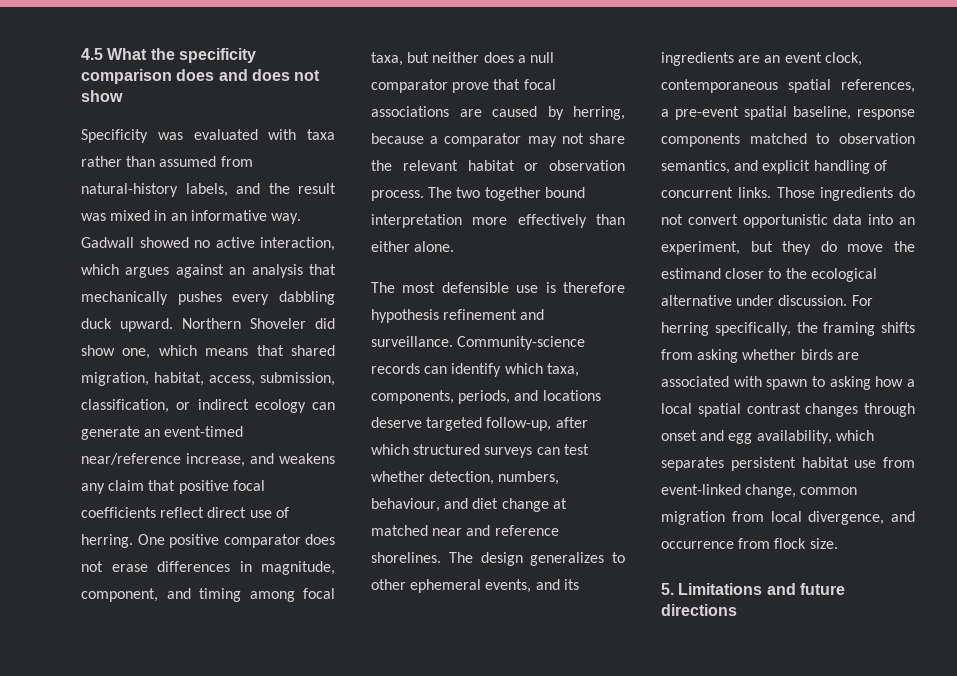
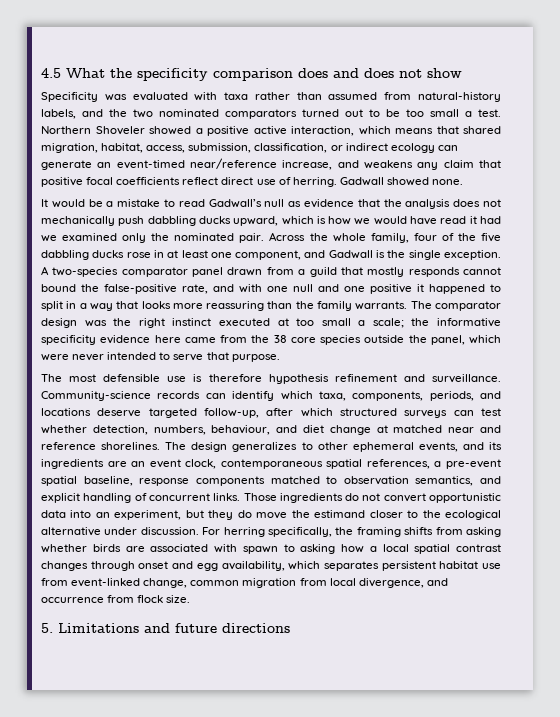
- Specificity was evaluated with taxa rather than assumed from natural-history labels, and the result was mixed in an informative way. Gadwall showed no active interaction, which argues against an analysis that mechanically pushes every dabbling duck upward. Northern Shoveler did show one, which means that shared migration, habitat, access, submission, classification, or indirect ecology can generate an event-timed near/reference increase, and weakens any claim that positive focal coefficients reflect direct use of herring.
+ Specificity was evaluated with taxa rather than assumed from natural-history labels, and the two nominated comparators turned out to be too small a test. Northern Shoveler showed a positive active interaction, which means that shared migration, habitat, access, submission, classification, or indirect ecology can generate an event-timed near/reference increase, and weakens any claim that positive focal coefficients reflect direct use of herring.
- One positive comparator does not erase differences in magnitude, component, and timing among focal taxa, but neither does a null comparator prove that focal associations are caused by herring, because a comparator may not share the relevant habitat or observation process. The two together bound interpretation more effectively than either alone.
+ Gadwall showed none.
+ It would be a mistake to read Gadwall’s null as evidence that the analysis does not mechanically push dabbling ducks upward, which is how we would have read it had we examined only the nominated pair. Across the whole family, four of the five dabbling ducks rose in at least one component, and Gadwall is the single exception. A two-species comparator panel drawn from a guild that mostly responds cannot bound the false-positive rate, and with one null and one positive it happened to split in a way that looks more reassuring than the family warrants. The comparator design was the right instinct executed at too small a scale; the informative specificity evidence here came from the 38 core species outside the panel, which were never intended to serve that purpose.

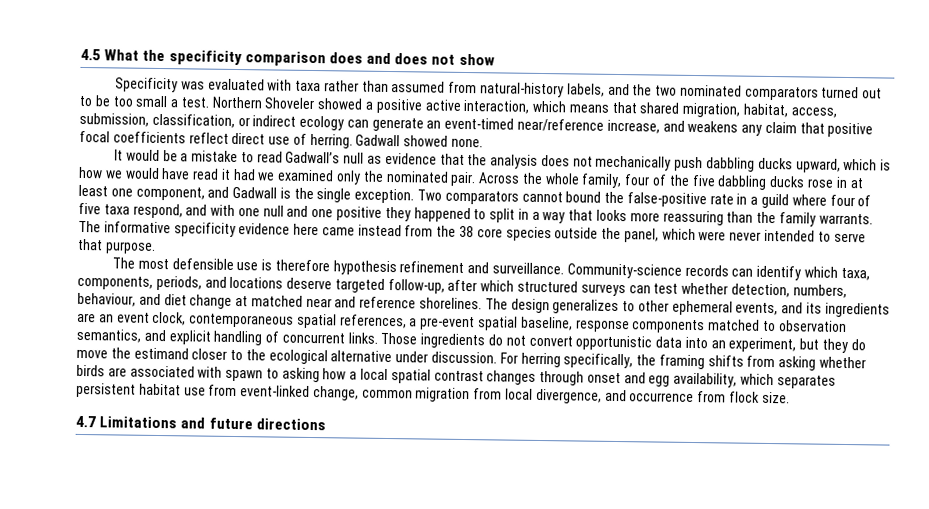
- A two-species comparator panel drawn from a guild that mostly responds cannot bound the false-positive rate, and with one null and one positive it happened to split in a way that looks more reassuring than the family warrants.
+ Two comparators cannot bound the false-positive rate in a guild where four of five taxa respond, and with one null and one positive they happened to split in a way that looks more reassuring than the family warrants.
- The comparator design was the right instinct executed at too small a scale; the informative specificity evidence here came from the 38 core species outside the panel, which were never intended to serve that purpose.
+ The informative specificity evidence here came instead from the 38 core species outside the panel, which were never intended to serve that purpose.
- 5. Limitations and future directions
+ 4.7 Limitations and future directions

